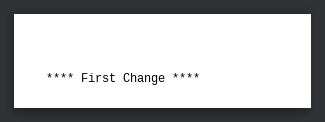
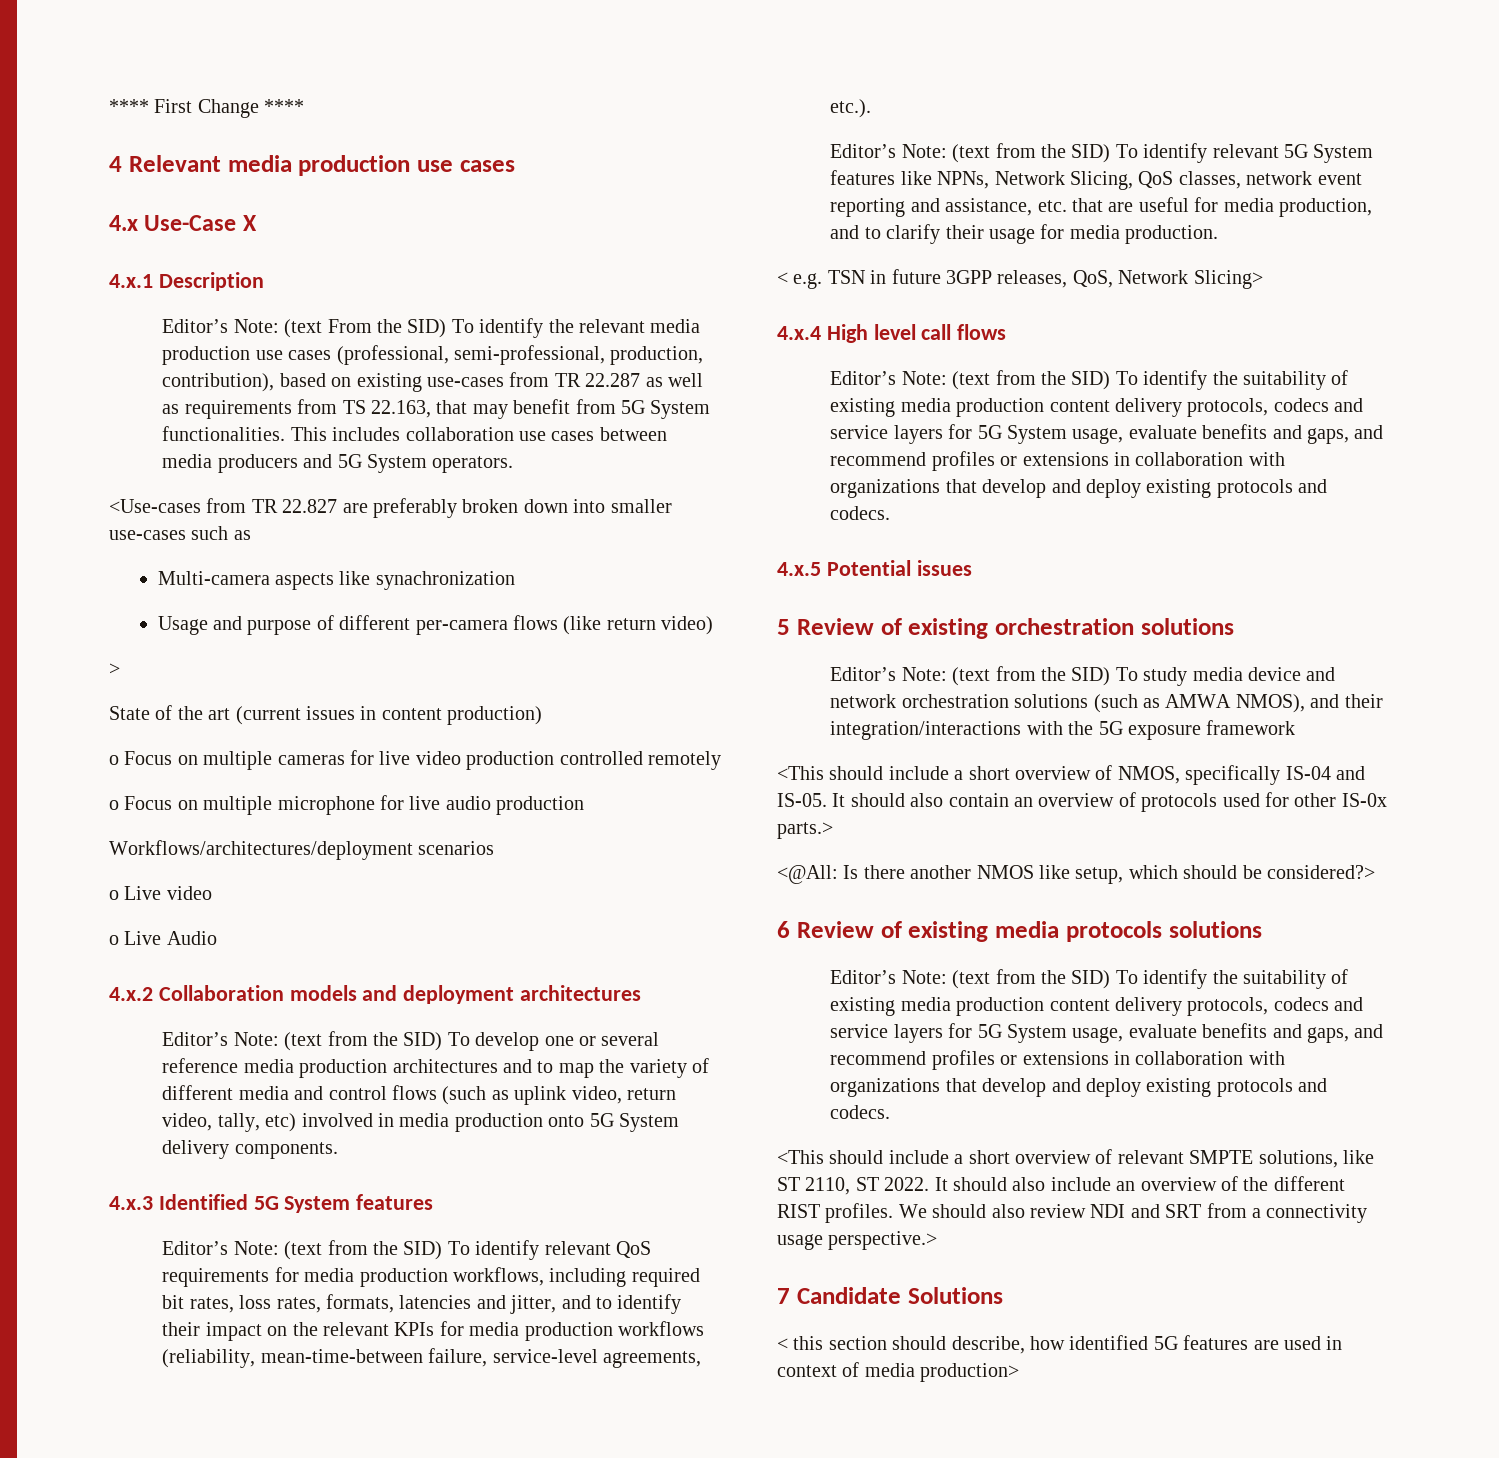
+ 4 Relevant media production use cases
+ 4.x Use-Case X
+ 4.x.1 Description
+ Editor’s Note: (text From the SID) To identify the relevant media production use cases (professional, semi-professional, production, contribution), based on existing use-cases from TR 22.287 as well as requirements from TS 22.163, that may benefit from 5G System functionalities. This includes collaboration use cases between media producers and 5G System operators.
+ <Use-cases from TR 22.827 are preferably broken down into smaller use-cases such as
+ Multi-camera aspects like synachronization
+ Usage and purpose of different per-camera flows (like return video)
+ >
+ State of the art (current issues in content production)
+ o Focus on multiple cameras for live video production controlled remotely
+ o Focus on multiple microphone for live audio production
+ Workflows/architectures/deployment scenarios
+ o Live video
+ o Live Audio
+ 4.x.2 Collaboration models and deployment architectures
+ Editor’s Note: (text from the SID) To develop one or several reference media production architectures and to map the variety of different media and control flows (such as uplink video, return video, tally, etc) involved in media production onto 5G System delivery components.
+ 4.x.3 Identified 5G System features
+ Editor’s Note: (text from the SID) To identify relevant QoS requirements for media production workflows, including required bit rates, loss rates, formats, latencies and jitter, and to identify their impact on the relevant KPIs for media production workflows (reliability, mean-time-between failure, service-level agreements, etc.).
+ Editor’s Note: (text from the SID) To identify relevant 5G System features like NPNs, Network Slicing, QoS classes, network event reporting and assistance, etc. that are useful for media production, and to clarify their usage for media production.
+ < e.g. TSN in future 3GPP releases, QoS, Network Slicing>
+ 4.x.4 High level call flows
+ Editor’s Note: (text from the SID) To identify the suitability of existing media production content delivery protocols, codecs and service layers for 5G System usage, evaluate benefits and gaps, and recommend profiles or extensions in collaboration with organizations that develop and deploy existing protocols and codecs.
+ 4.x.5 Potential issues
+ 5 Review of existing orchestration solutions
+ Editor’s Note: (text from the SID) To study media device and network orchestration solutions (such as AMWA NMOS), and their integration/interactions with the 5G exposure framework
+ <This should include a short overview of NMOS, specifically IS-04 and IS-05. It should also contain an overview of protocols used for other IS-0x parts.>
+ <@All: Is there another NMOS like setup, which should be considered?>
+ 6 Review of existing media protocols solutions
+ Editor’s Note: (text from the SID) To identify the suitability of existing media production content delivery protocols, codecs and service layers for 5G System usage, evaluate benefits and gaps, and recommend profiles or extensions in collaboration with organizations that develop and deploy existing protocols and codecs.
+ <This should include a short overview of relevant SMPTE solutions, like ST 2110, ST 2022. It should also include an overview of the different RIST profiles. We should also review NDI and SRT from a connectivity usage perspective.>
+ 7 Candidate Solutions
+ < this section should describe, how identified 5G features are used in context of media production>

